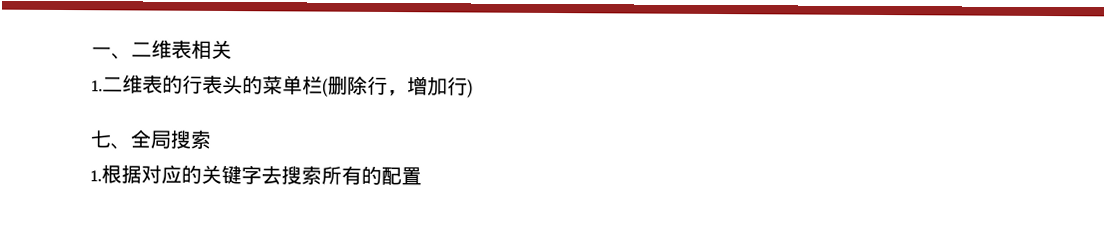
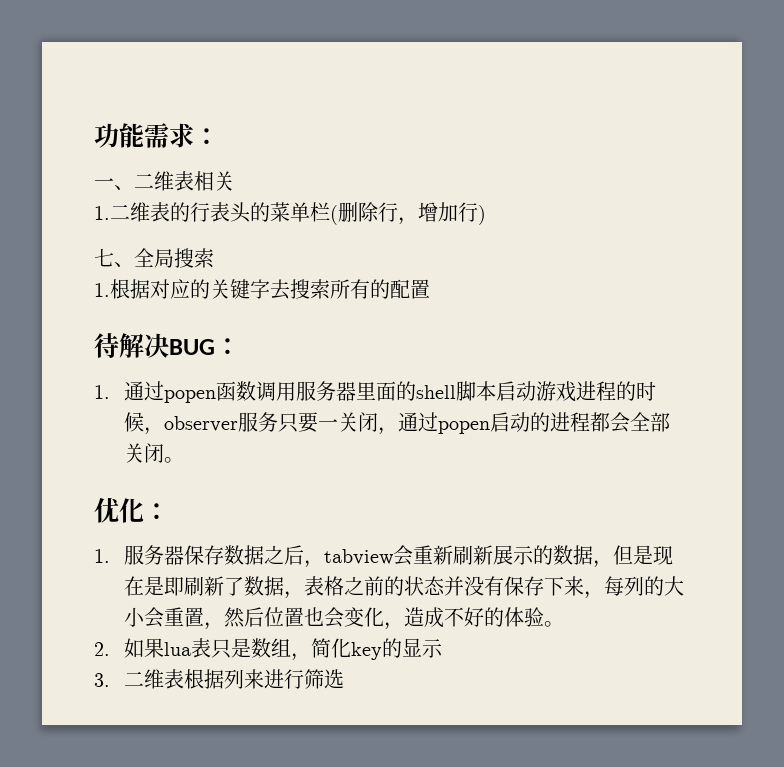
+ 功能需求：
+ 待解决BUG：
+ 1.通过popen函数调用服务器里面的shell脚本启动游戏进程的时候，observer服务只要一关闭，通过popen启动的进程都会全部关闭。
+ 优化：
+ 1.服务器保存数据之后，tabview会重新刷新展示的数据，但是现在是即刷新了数据，表格之前的状态并没有保存下来，每列的大小会重置，然后位置也会变化，造成不好的体验。
+ 2.如果lua表只是数组，简化key的显示
+ 3.二维表根据列来进行筛选

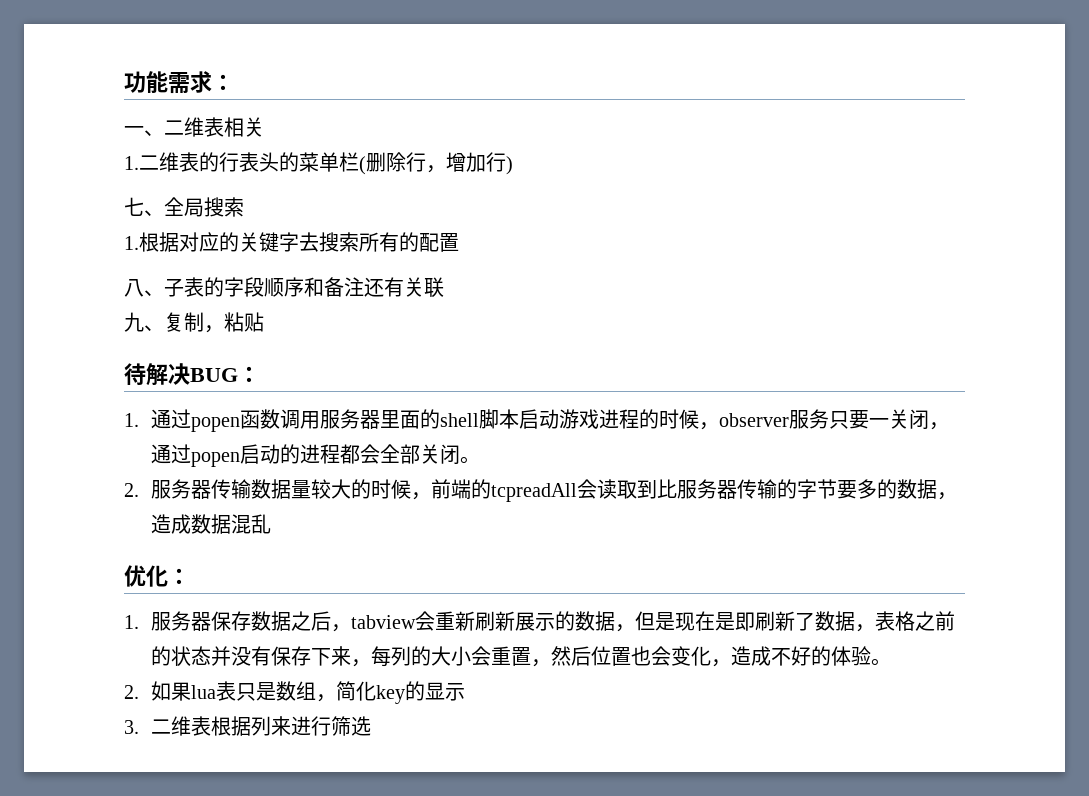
+ 八、子表的字段顺序和备注还有关联
+ 九、复制，粘贴
+ 2.服务器传输数据量较大的时候，前端的tcpreadAll会读取到比服务器传输的字节要多的数据，造成数据混乱

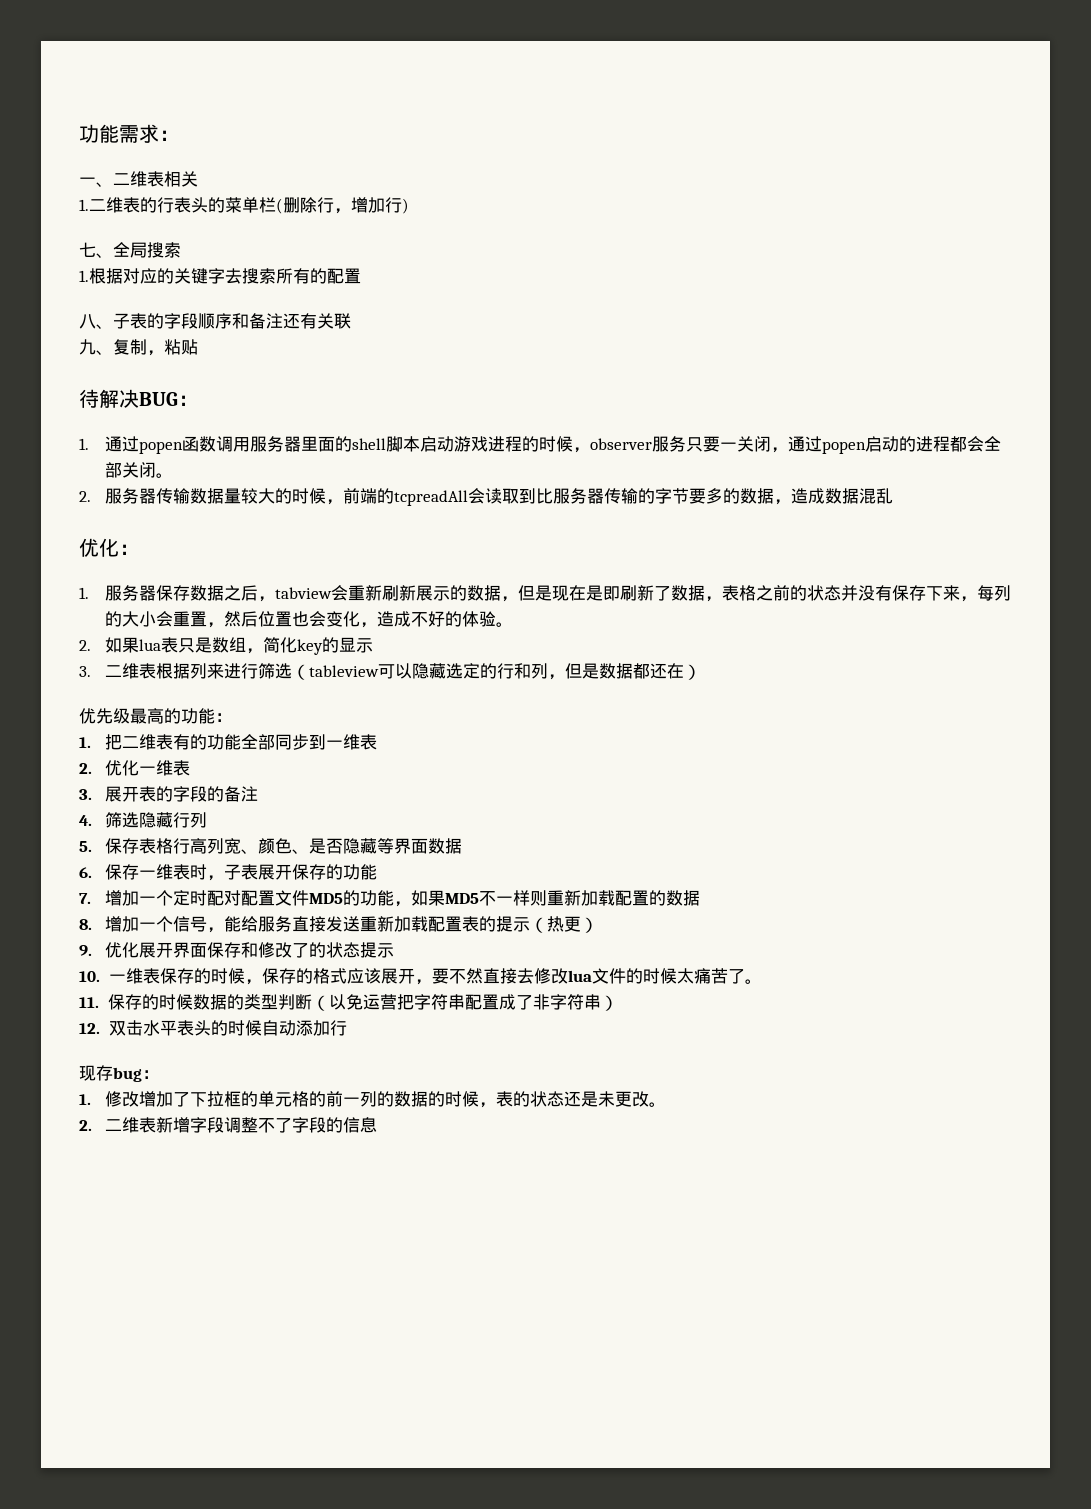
- 3.二维表根据列来进行筛选
+ 3.二维表根据列来进行筛选（tableview可以隐藏选定的行和列，但是数据都还在）
+ 优先级最高的功能：
+ 1.把二维表有的功能全部同步到一维表
+ 2.优化一维表
+ 3.展开表的字段的备注
+ 4.筛选隐藏行列
+ 5.保存表格行高列宽、颜色、是否隐藏等界面数据
+ 6.保存一维表时，子表展开保存的功能
+ 7.增加一个定时配对配置文件MD5的功能，如果MD5不一样则重新加载配置的数据
+ 8.增加一个信号，能给服务直接发送重新加载配置表的提示（热更）
+ 9.优化展开界面保存和修改了的状态提示
+ 10.一维表保存的时候，保存的格式应该展开，要不然直接去修改lua文件的时候太痛苦了。
+ 11.保存的时候数据的类型判断（以免运营把字符串配置成了非字符串）
+ 12.双击水平表头的时候自动添加行
+ 现存bug：
+ 1.修改增加了下拉框的单元格的前一列的数据的时候，表的状态还是未更改。
+ 2.二维表新增字段调整不了字段的信息

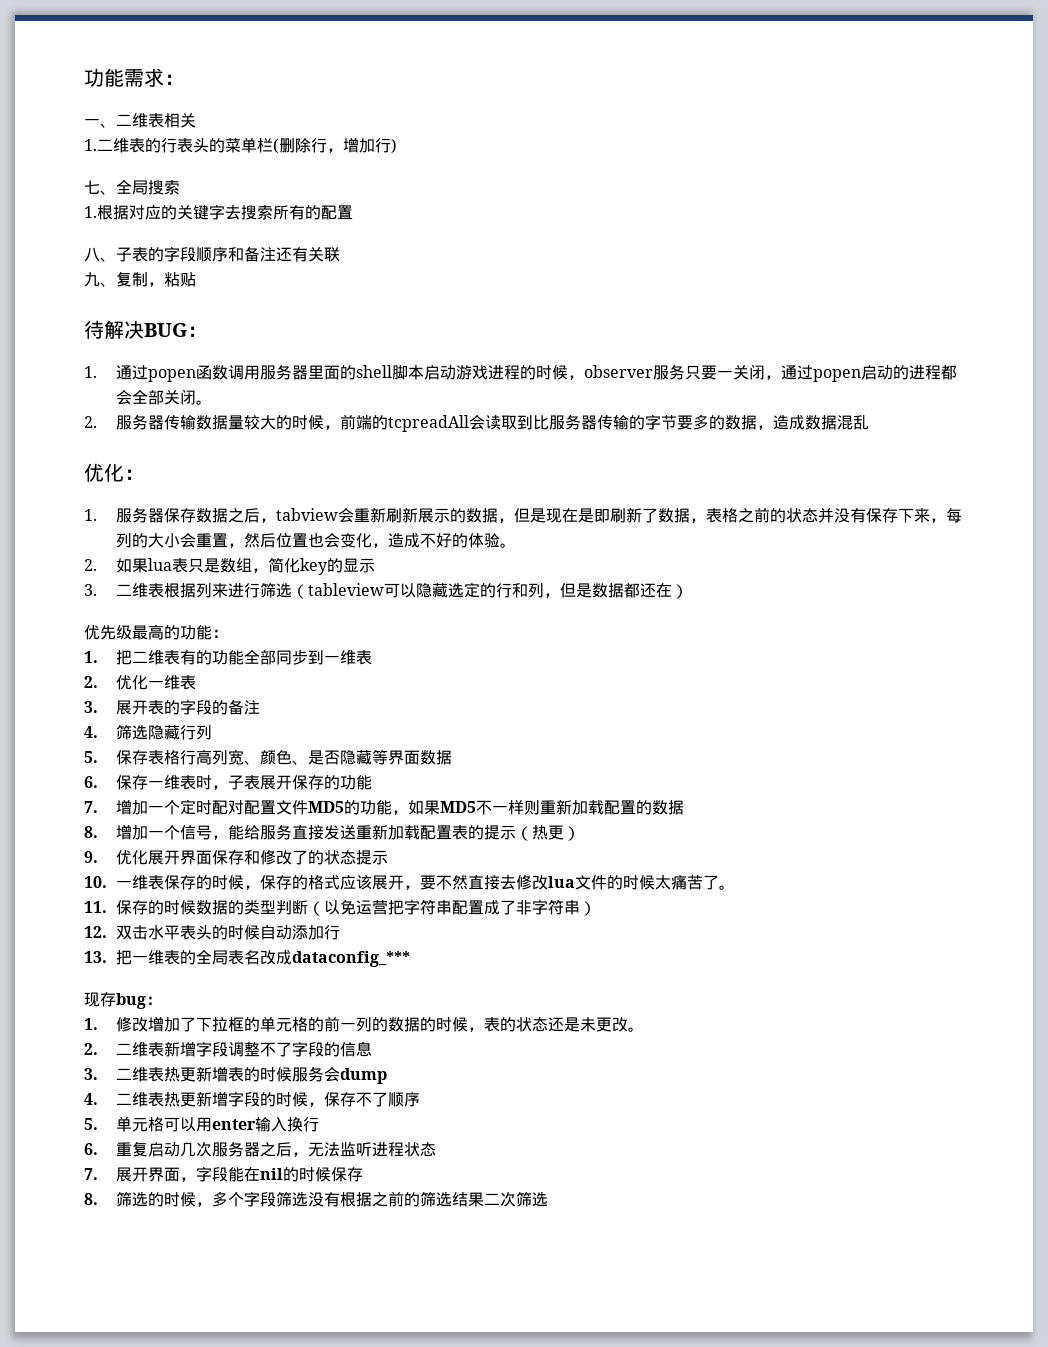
+ 13.把一维表的全局表名改成dataconfig_***
+ 3.二维表热更新增表的时候服务会dump
+ 4.二维表热更新增字段的时候，保存不了顺序
+ 5.单元格可以用enter输入换行
+ 6.重复启动几次服务器之后，无法监听进程状态
+ 7.展开界面，字段能在nil的时候保存
+ 8.筛选的时候，多个字段筛选没有根据之前的筛选结果二次筛选

